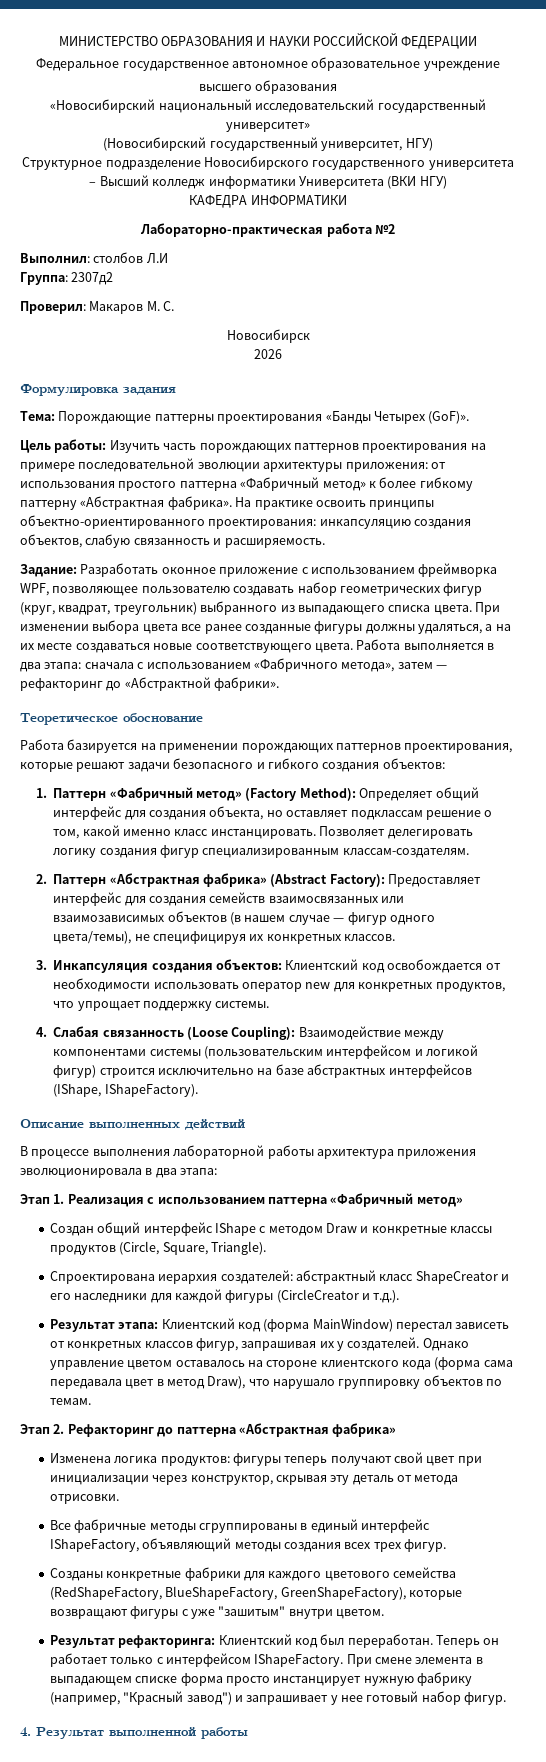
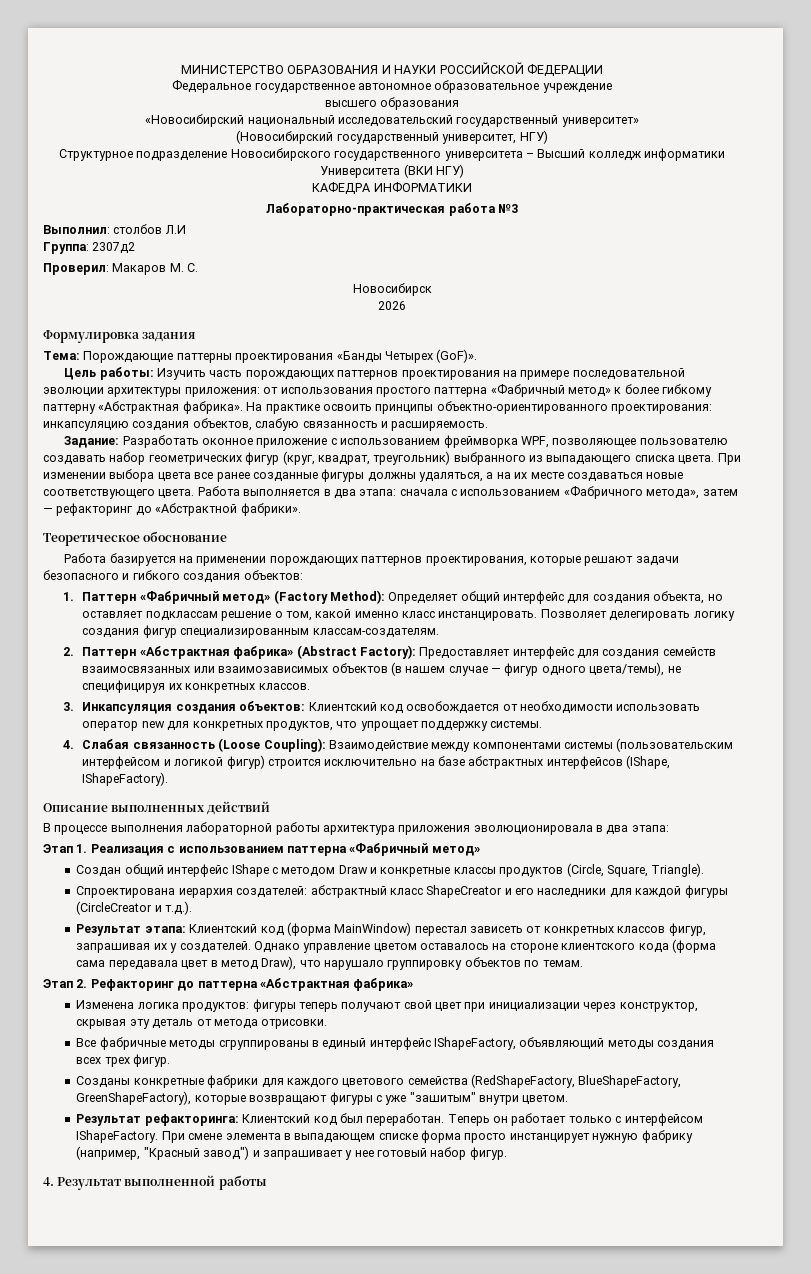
- Лабораторно-практическая работа №2
+ Лабораторно-практическая работа №3

